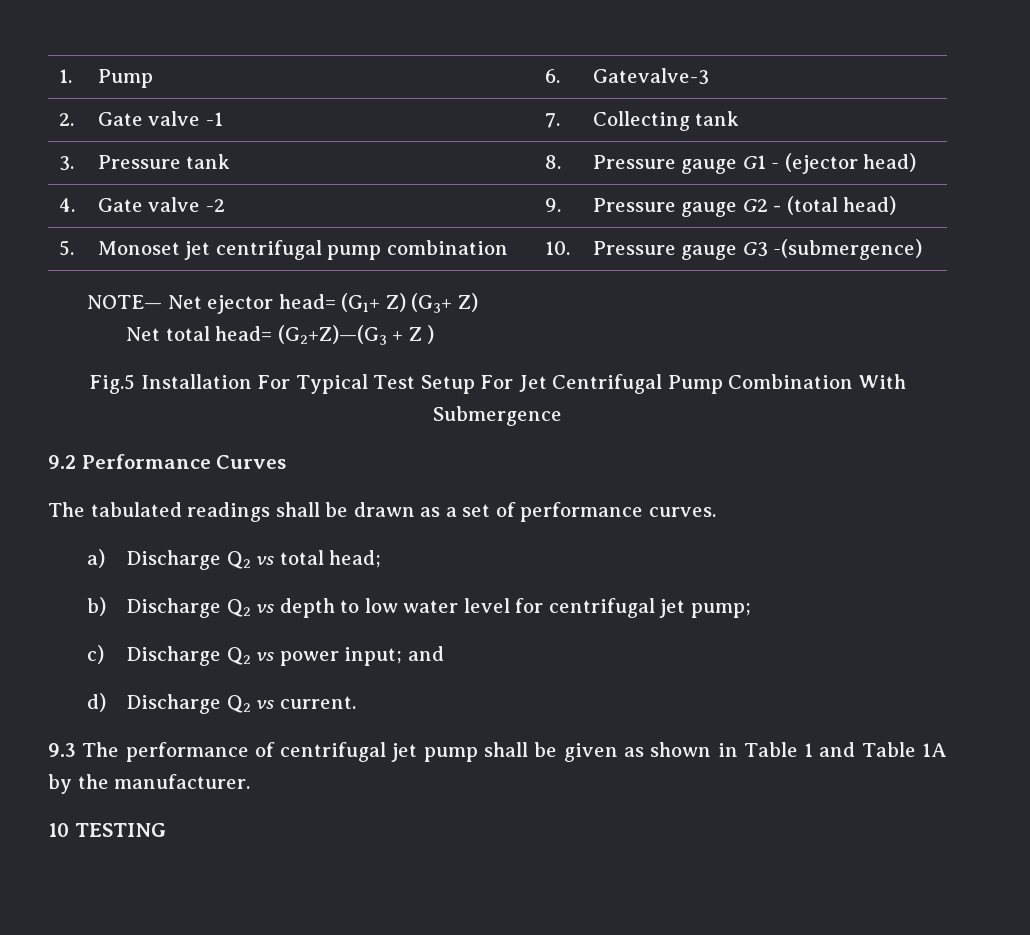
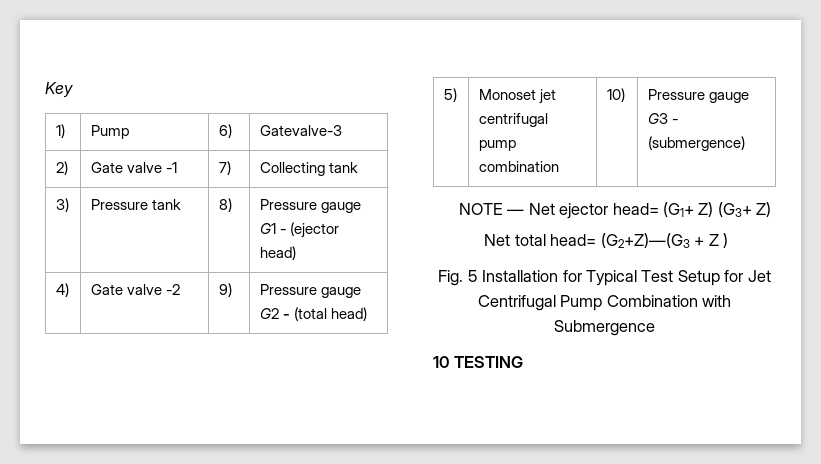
- 1. | Pump | 6. | Gatevalve-3
+ Key
+ 1) | Pump | 6) | Gatevalve-3
- 2. | Gate valve -1 | 7. | Collecting tank
+ 2) | Gate valve -1 | 7) | Collecting tank
- 3. | Pressure tank | 8. | Pressure gauge G1 - (ejector head)
+ 3) | Pressure tank | 8) | Pressure gauge G1 - (ejector head)
- 4. | Gate valve -2 | 9. | Pressure gauge G2 - (total head)
+ 4) | Gate valve -2 | 9) | Pressure gauge G2 - (total head)
- 5. | Monoset jet centrifugal pump combination | 10. | Pressure gauge G3 -(submergence)
- NOTE— Net ejector head= (G1+ Z) (G3+ Z)
+ 5) | Monoset jet centrifugal pump combination | 10) | Pressure gauge G3 - (submergence)
+ NOTE — Net ejector head= (G1+ Z) (G3+ Z)
- Fig.5 Installation For Typical Test Setup For Jet Centrifugal Pump Combination With Submergence
+ Fig. 5 Installation for Typical Test Setup for Jet Centrifugal Pump Combination with Submergence
- 9.2 Performance Curves
- The tabulated readings shall be drawn as a set of performance curves.
- a) Discharge Q2 vs total head;
- b) Discharge Q2 vs depth to low water level for centrifugal jet pump;
- c) Discharge Q2 vs power input; and
- d) Discharge Q2 vs current.
- 9.3 The performance of centrifugal jet pump shall be given as shown in Table 1 and Table 1A by the manufacturer.

